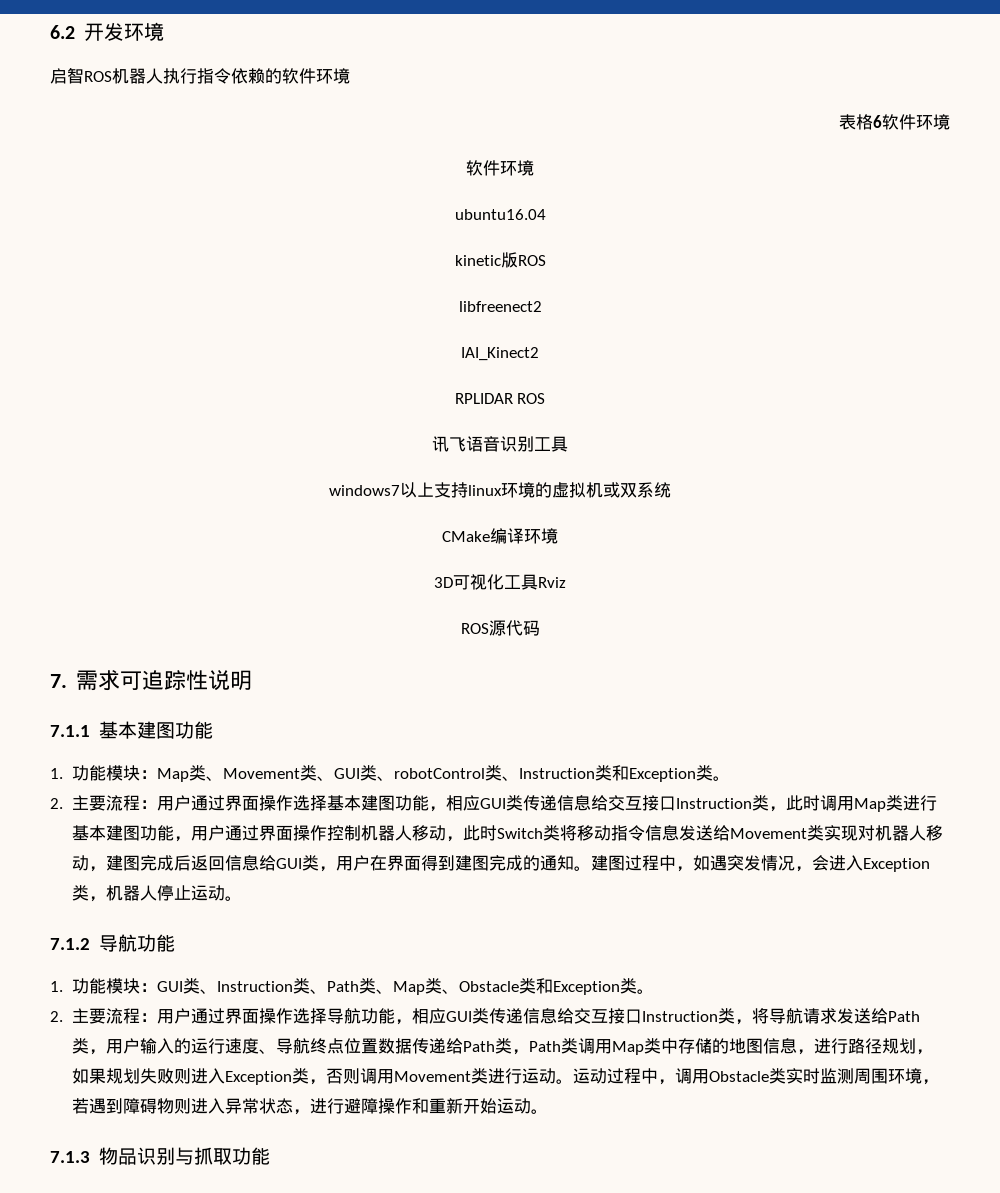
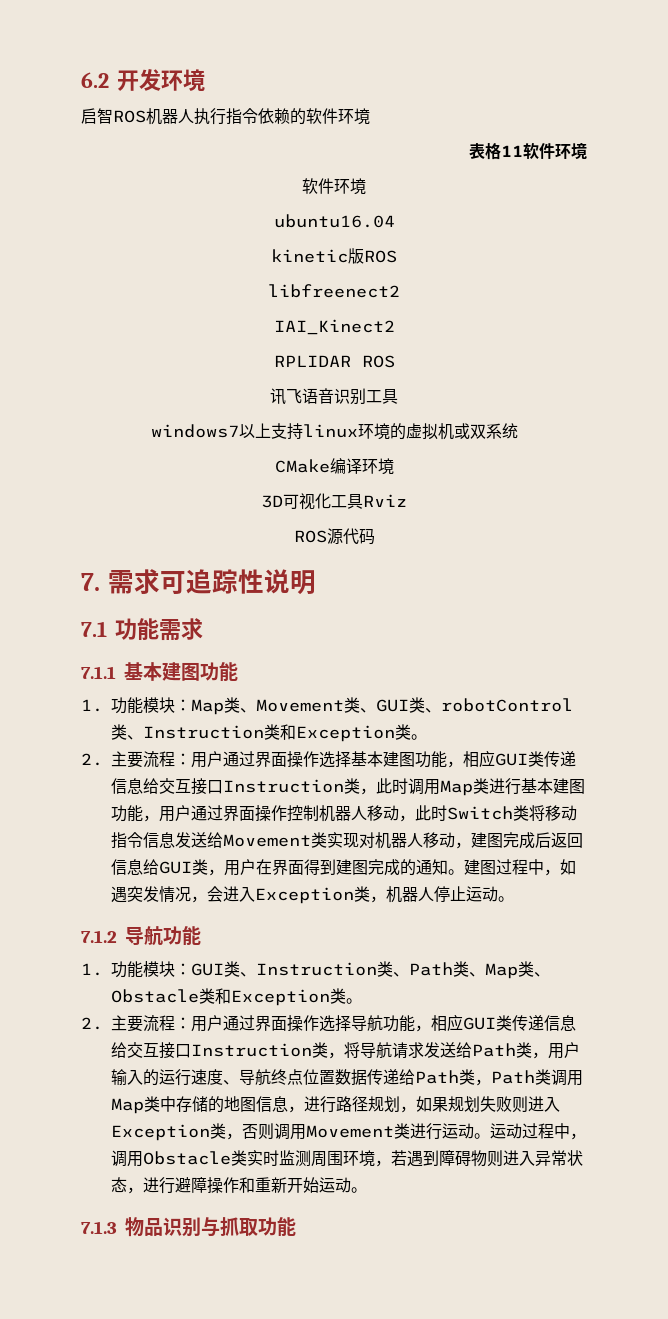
- 表格6软件环境
+ 表格11软件环境
+ 7.1功能需求

